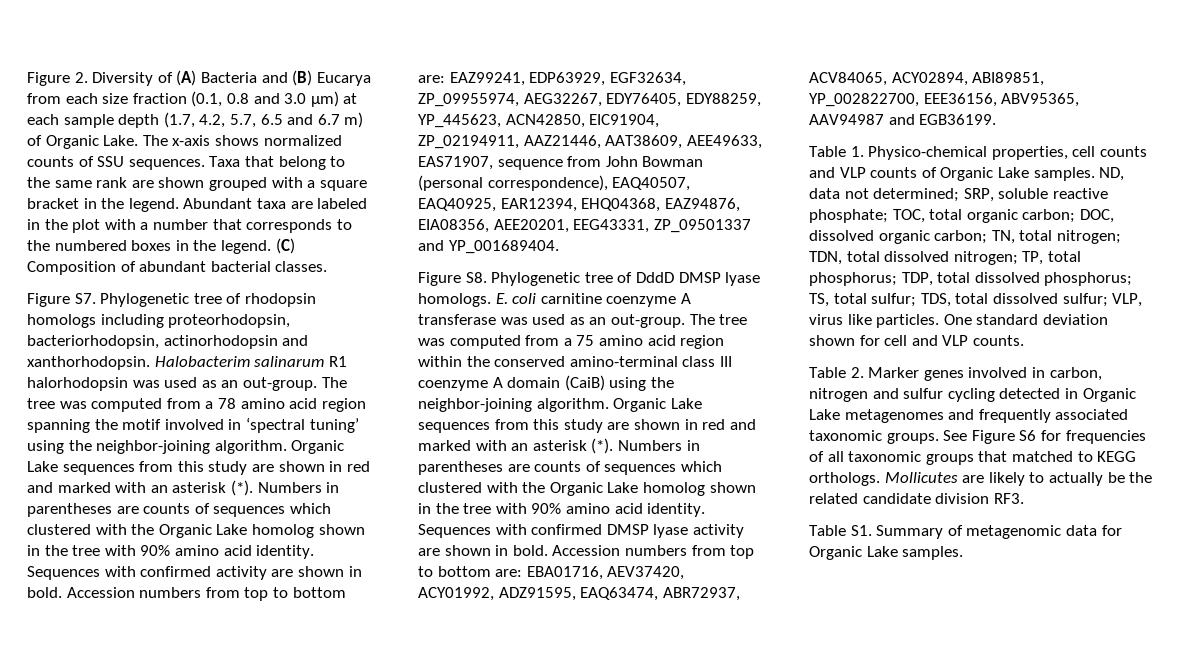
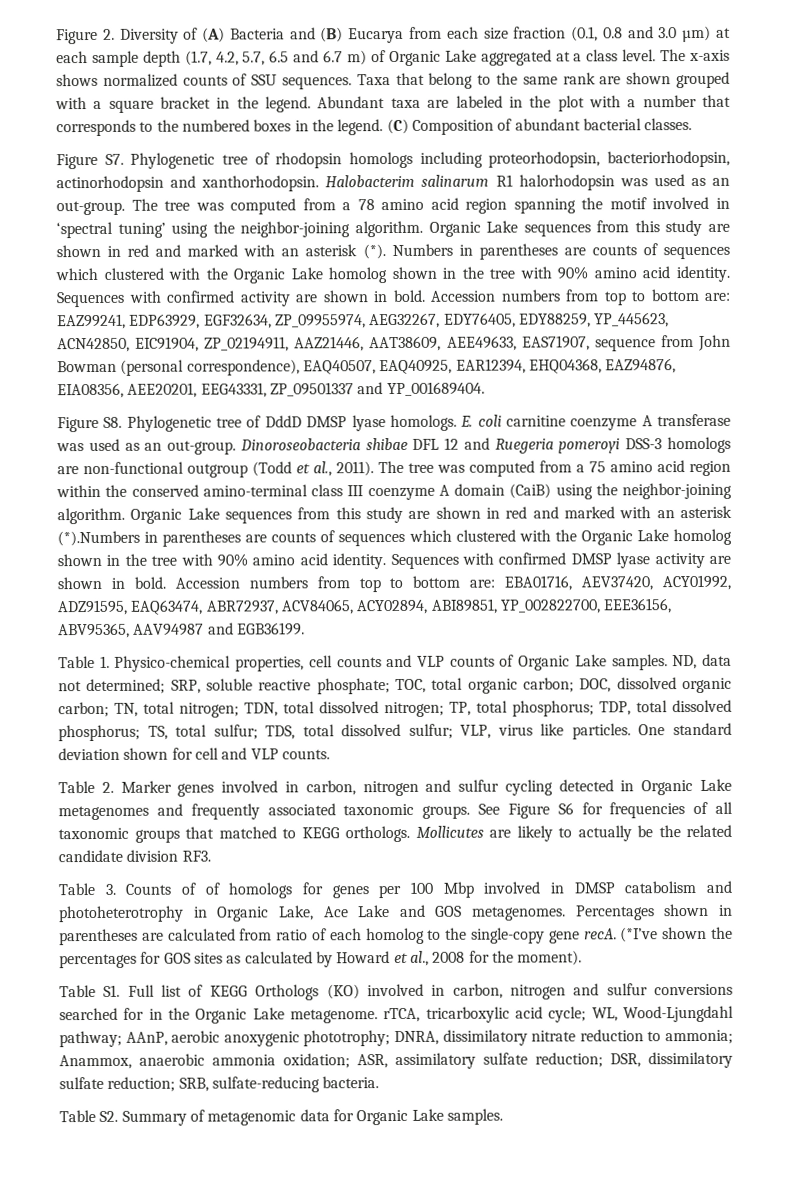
- Figure 2. Diversity of (A) Bacteria and (B) Eucarya from each size fraction (0.1, 0.8 and 3.0 µm) at each sample depth (1.7, 4.2, 5.7, 6.5 and 6.7 m) of Organic Lake.
+ Figure 2. Diversity of (A) Bacteria and (B) Eucarya from each size fraction (0.1, 0.8 and 3.0 µm) at each sample depth (1.7, 4.2, 5.7, 6.5 and 6.7 m) of Organic Lake aggregated at a class level.
+ Dinoroseobacteria shibae DFL 12 and Ruegeria pomeroyi DSS-3 homologs are non-functional outgroup (Todd et al., 2011).
- The tree was computed from a 75 amino acid region within the conserved amino-terminal class III coenzyme A domain (CaiB) using the neighbor-joining algorithm. Organic Lake sequences from this study are shown in red and marked with an asterisk (*). Numbers in parentheses are counts of sequences which clustered with the Organic Lake homolog shown in the tree with 90% amino acid identity.
+ The tree was computed from a 75 amino acid region within the conserved amino-terminal class III coenzyme A domain (CaiB) using the neighbor-joining algorithm. Organic Lake sequences from this study are shown in red and marked with an asterisk (*).Numbers in parentheses are counts of sequences which clustered with the Organic Lake homolog shown in the tree with 90% amino acid identity.
- Table S1. Summary of metagenomic data for Organic Lake samples.
+ Table 3. Counts of of homologs for genes per 100 Mbp involved in DMSP catabolism and photoheterotrophy in Organic Lake, Ace Lake and GOS metagenomes. Percentages shown in parentheses are calculated from ratio of each homolog to the single-copy gene recA. (*I’ve shown the percentages for GOS sites as calculated by Howard et al., 2008 for the moment).
+ Table S1. Full list of KEGG Orthologs (KO) involved in carbon, nitrogen and sulfur conversions searched for in the Organic Lake metagenome. rTCA, tricarboxylic acid cycle; WL, Wood-Ljungdahl pathway; AAnP, aerobic anoxygenic phototrophy; DNRA, dissimilatory nitrate reduction to ammonia; Anammox, anaerobic ammonia oxidation; ASR, assimilatory sulfate reduction; DSR, dissimilatory sulfate reduction; SRB, sulfate-reducing bacteria.
+ Table S2. Summary of metagenomic data for Organic Lake samples.

